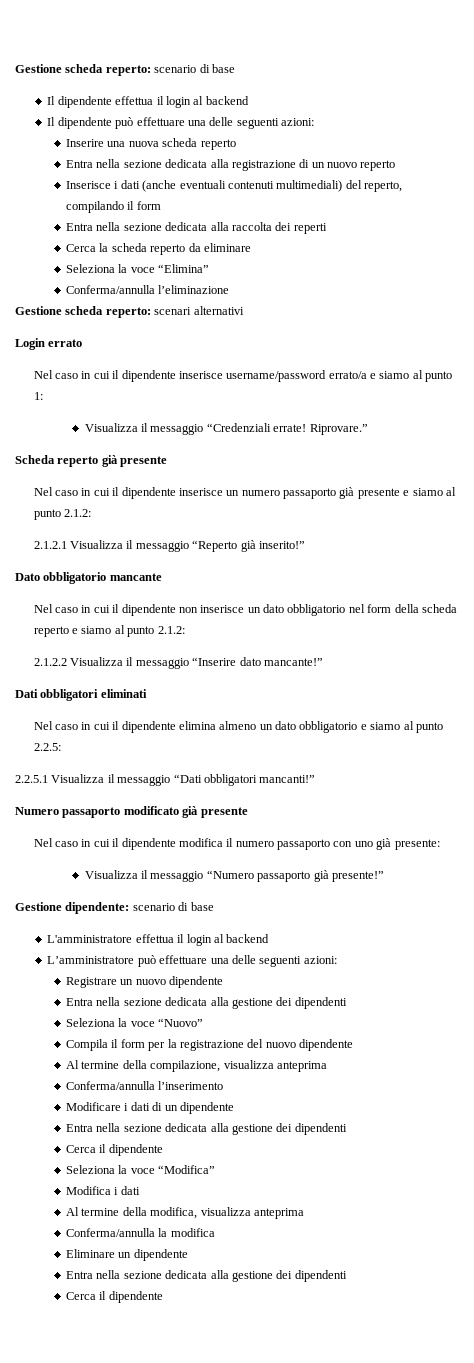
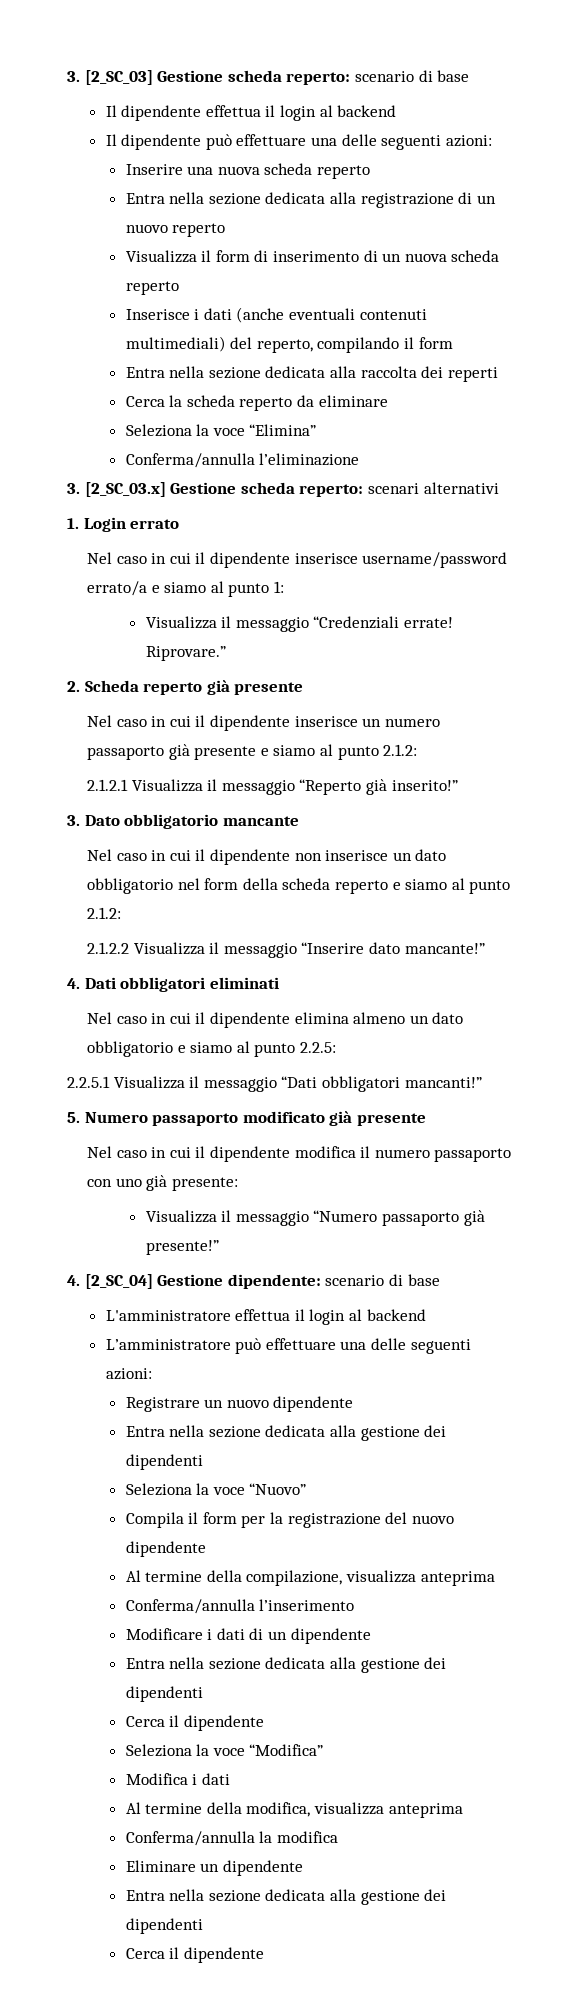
- Gestione scheda reperto: scenario di base
+ 3. [2_SC_03] Gestione scheda reperto: scenario di base
+ Visualizza il form di inserimento di un nuova scheda reperto
- Gestione scheda reperto: scenari alternativi
+ 3. [2_SC_03.x] Gestione scheda reperto: scenari alternativi
- Login errato
+ 1. Login errato
- Scheda reperto già presente
+ 2. Scheda reperto già presente
- Dato obbligatorio mancante
+ 3. Dato obbligatorio mancante
- Dati obbligatori eliminati
+ 4. Dati obbligatori eliminati
- Numero passaporto modificato già presente
+ 5. Numero passaporto modificato già presente
- Gestione dipendente: scenario di base
+ 4. [2_SC_04] Gestione dipendente: scenario di base

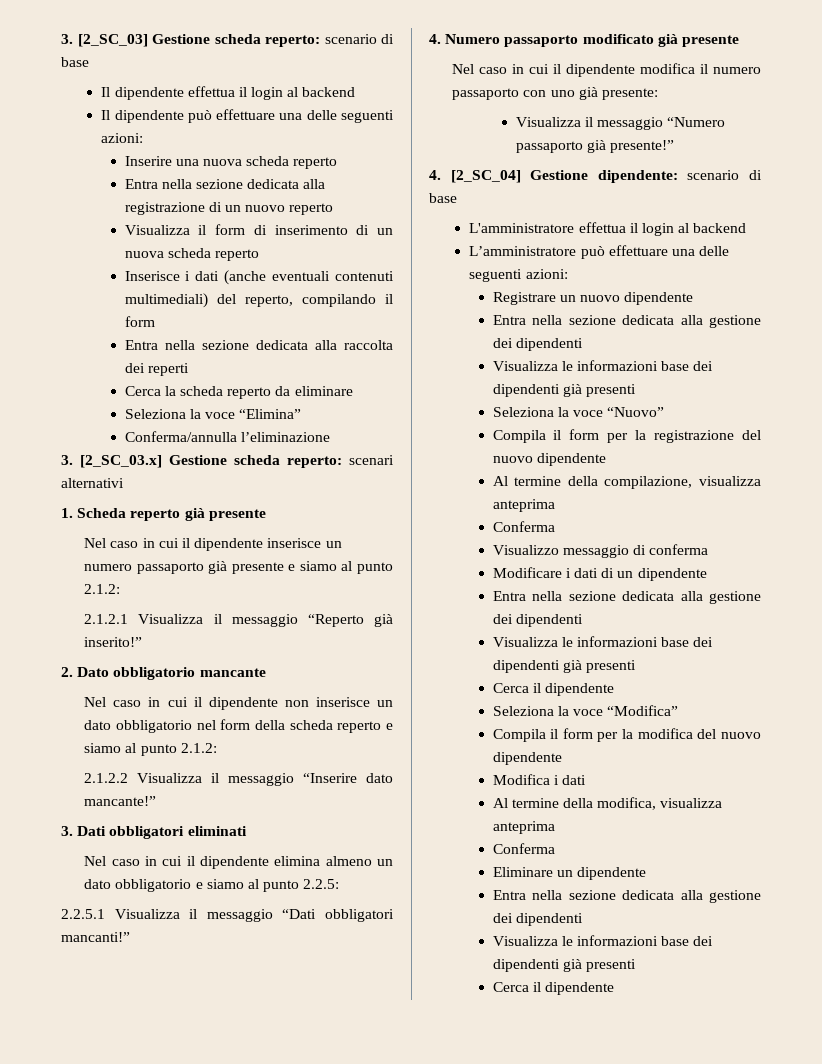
- 1. Login errato
- Nel caso in cui il dipendente inserisce username/password errato/a e siamo al punto 1:
- Visualizza il messaggio “Credenziali errate! Riprovare.”
- 2. Scheda reperto già presente
+ 1. Scheda reperto già presente
- 3. Dato obbligatorio mancante
+ 2. Dato obbligatorio mancante
- 4. Dati obbligatori eliminati
+ 3. Dati obbligatori eliminati
- 5. Numero passaporto modificato già presente
+ 4. Numero passaporto modificato già presente
  Registrare un nuovo dipendente
  Entra nella sezione dedicata alla gestione dei dipendenti
+ Visualizza le informazioni base dei dipendenti già presenti
  Al termine della compilazione, visualizza anteprima
- Conferma/annulla l’inserimento
+ Conferma
+ Visualizzo messaggio di conferma
  Modificare i dati di un dipendente
  Entra nella sezione dedicata alla gestione dei dipendenti
+ Visualizza le informazioni base dei dipendenti già presenti
+ Compila il form per la modifica del nuovo dipendente
  Al termine della modifica, visualizza anteprima
- Conferma/annulla la modifica
+ Conferma
  Eliminare un dipendente
  Entra nella sezione dedicata alla gestione dei dipendenti
+ Visualizza le informazioni base dei dipendenti già presenti

